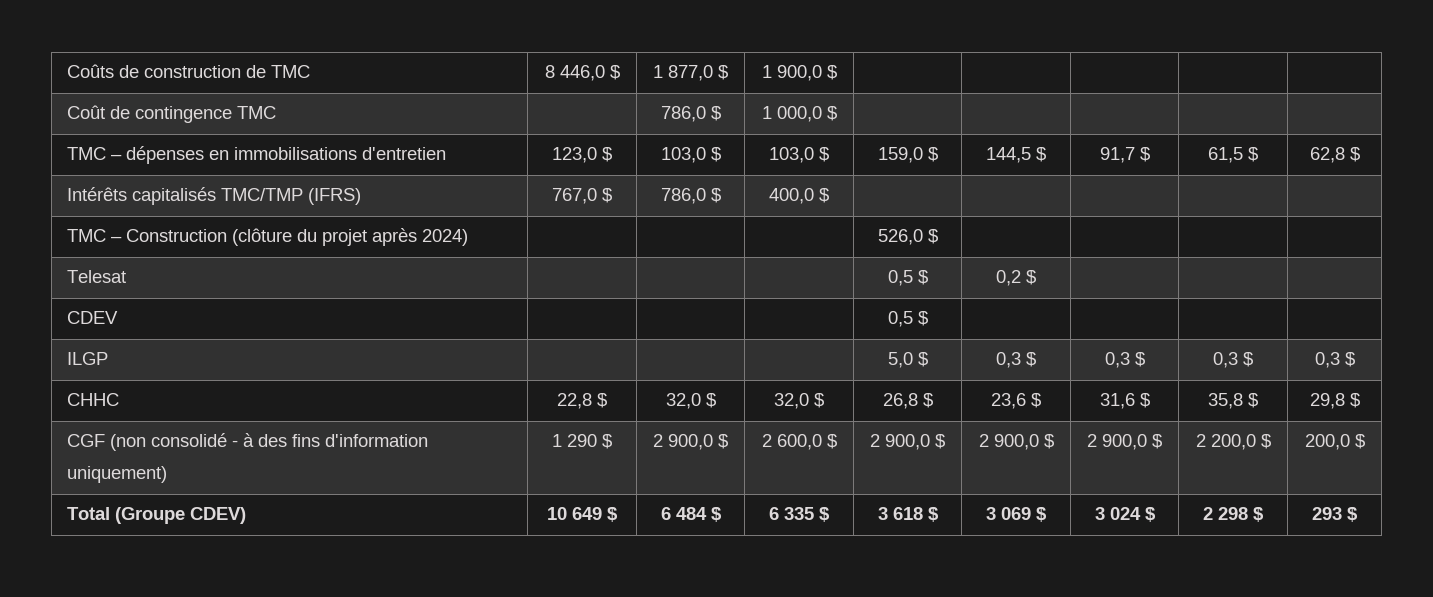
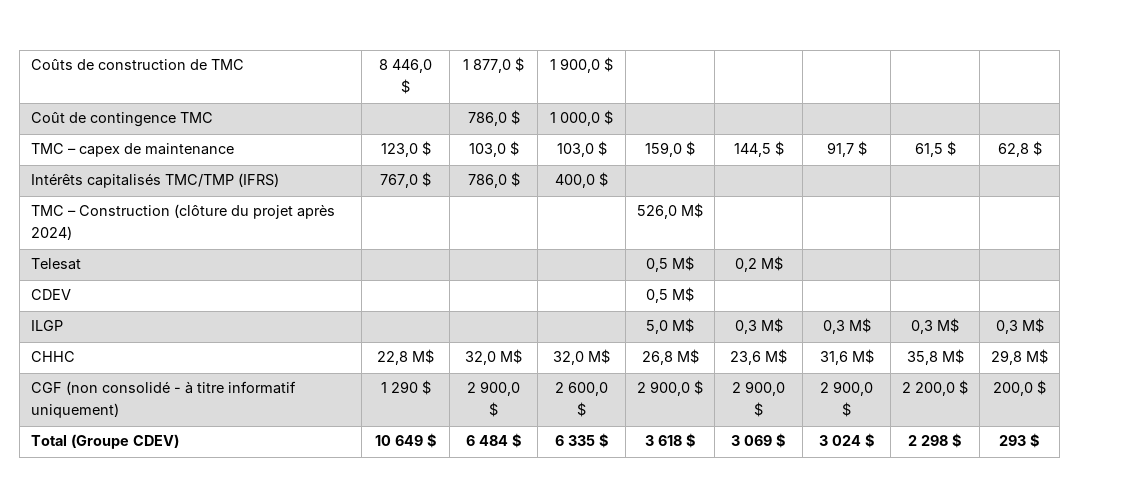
- TMC – dépenses en immobilisations d'entretien | 123,0 $ | 103,0 $ | 103,0 $ | 159,0 $ | 144,5 $ | 91,7 $ | 61,5 $ | 62,8 $
+ TMC – capex de maintenance | 123,0 $ | 103,0 $ | 103,0 $ | 159,0 $ | 144,5 $ | 91,7 $ | 61,5 $ | 62,8 $
- TMC – Construction (clôture du projet après 2024) | | | | 526,0 $ | | | |
+ TMC – Construction (clôture du projet après 2024) | | | | 526,0 M$ | | | |
- Telesat | | | | 0,5 $ | 0,2 $ | | |
+ Telesat | | | | 0,5 M$ | 0,2 M$ | | |
- CDEV | | | | 0,5 $ | | | |
+ CDEV | | | | 0,5 M$ | | | |
- ILGP | | | | 5,0 $ | 0,3 $ | 0,3 $ | 0,3 $ | 0,3 $
+ ILGP | | | | 5,0 M$ | 0,3 M$ | 0,3 M$ | 0,3 M$ | 0,3 M$
- CHHC | 22,8 $ | 32,0 $ | 32,0 $ | 26,8 $ | 23,6 $ | 31,6 $ | 35,8 $ | 29,8 $
+ CHHC | 22,8 M$ | 32,0 M$ | 32,0 M$ | 26,8 M$ | 23,6 M$ | 31,6 M$ | 35,8 M$ | 29,8 M$
- CGF (non consolidé - à des fins d'information uniquement) | 1 290 $ | 2 900,0 $ | 2 600,0 $ | 2 900,0 $ | 2 900,0 $ | 2 900,0 $ | 2 200,0 $ | 200,0 $
+ CGF (non consolidé - à titre informatif uniquement) | 1 290 $ | 2 900,0 $ | 2 600,0 $ | 2 900,0 $ | 2 900,0 $ | 2 900,0 $ | 2 200,0 $ | 200,0 $

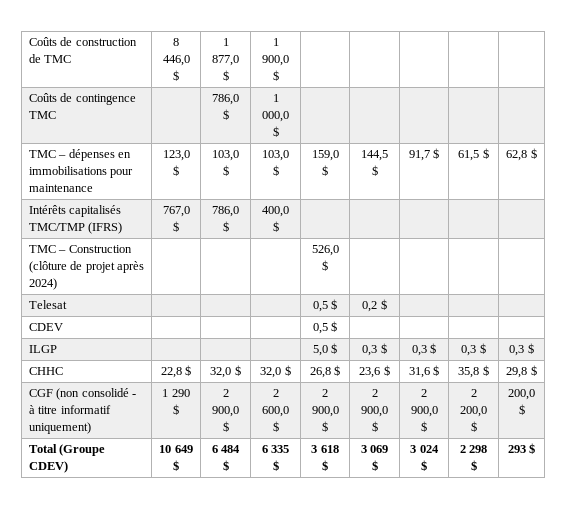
- Coût de contingence TMC | | 786,0 $ | 1 000,0 $ | | | | |
+ Coûts de contingence TMC | | 786,0 $ | 1 000,0 $ | | | | |
- TMC – capex de maintenance | 123,0 $ | 103,0 $ | 103,0 $ | 159,0 $ | 144,5 $ | 91,7 $ | 61,5 $ | 62,8 $
+ TMC – dépenses en immobilisations pour maintenance | 123,0 $ | 103,0 $ | 103,0 $ | 159,0 $ | 144,5 $ | 91,7 $ | 61,5 $ | 62,8 $
- TMC – Construction (clôture du projet après 2024) | | | | 526,0 M$ | | | |
+ TMC – Construction (clôture de projet après 2024) | | | | 526,0 $ | | | |
- Telesat | | | | 0,5 M$ | 0,2 M$ | | |
+ Telesat | | | | 0,5 $ | 0,2 $ | | |
- CDEV | | | | 0,5 M$ | | | |
+ CDEV | | | | 0,5 $ | | | |
- ILGP | | | | 5,0 M$ | 0,3 M$ | 0,3 M$ | 0,3 M$ | 0,3 M$
+ ILGP | | | | 5,0 $ | 0,3 $ | 0,3 $ | 0,3 $ | 0,3 $
- CHHC | 22,8 M$ | 32,0 M$ | 32,0 M$ | 26,8 M$ | 23,6 M$ | 31,6 M$ | 35,8 M$ | 29,8 M$
+ CHHC | 22,8 $ | 32,0 $ | 32,0 $ | 26,8 $ | 23,6 $ | 31,6 $ | 35,8 $ | 29,8 $

